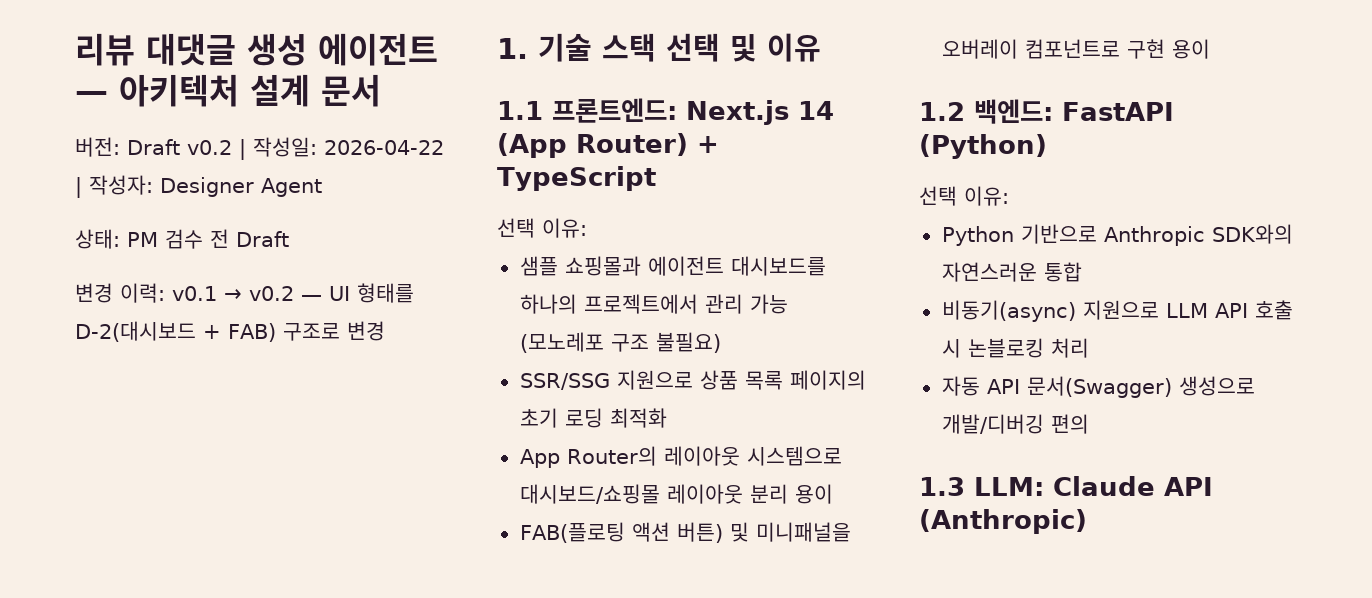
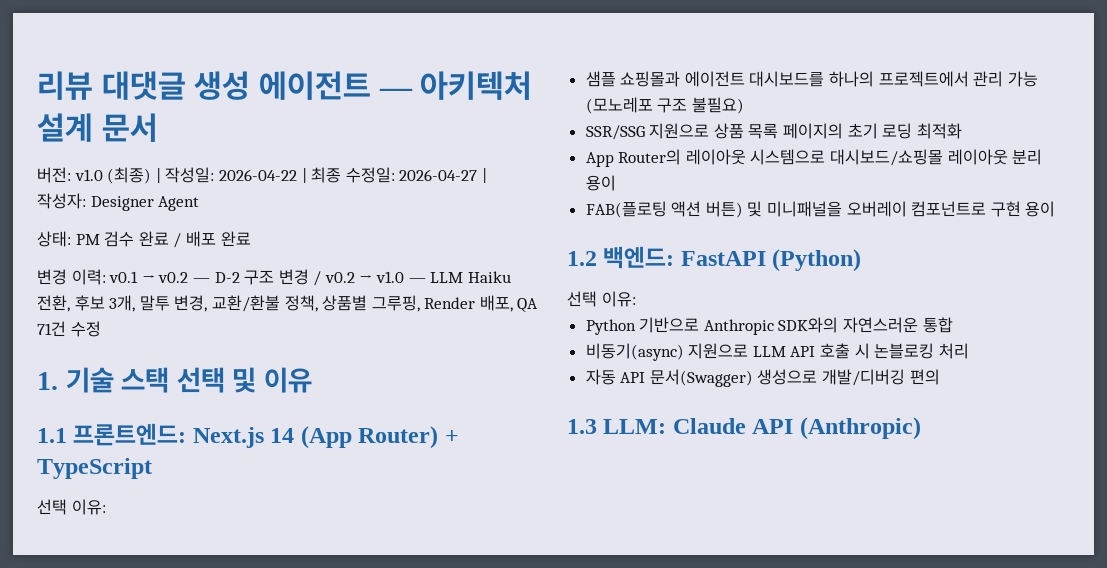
- 버전: Draft v0.2 | 작성일: 2026-04-22 | 작성자: Designer Agent
+ 버전: v1.0 (최종) | 작성일: 2026-04-22 | 최종 수정일: 2026-04-27 | 작성자: Designer Agent
- 상태: PM 검수 전 Draft
+ 상태: PM 검수 완료 / 배포 완료
- 변경 이력: v0.1 → v0.2 — UI 형태를 D-2(대시보드 + FAB) 구조로 변경
+ 변경 이력: v0.1 → v0.2 — D-2 구조 변경 / v0.2 → v1.0 — LLM Haiku 전환, 후보 3개, 말투 변경, 교환/환불 정책, 상품별 그루핑, Render 배포, QA 71건 수정

